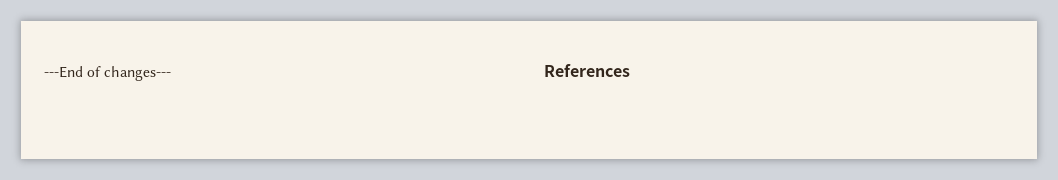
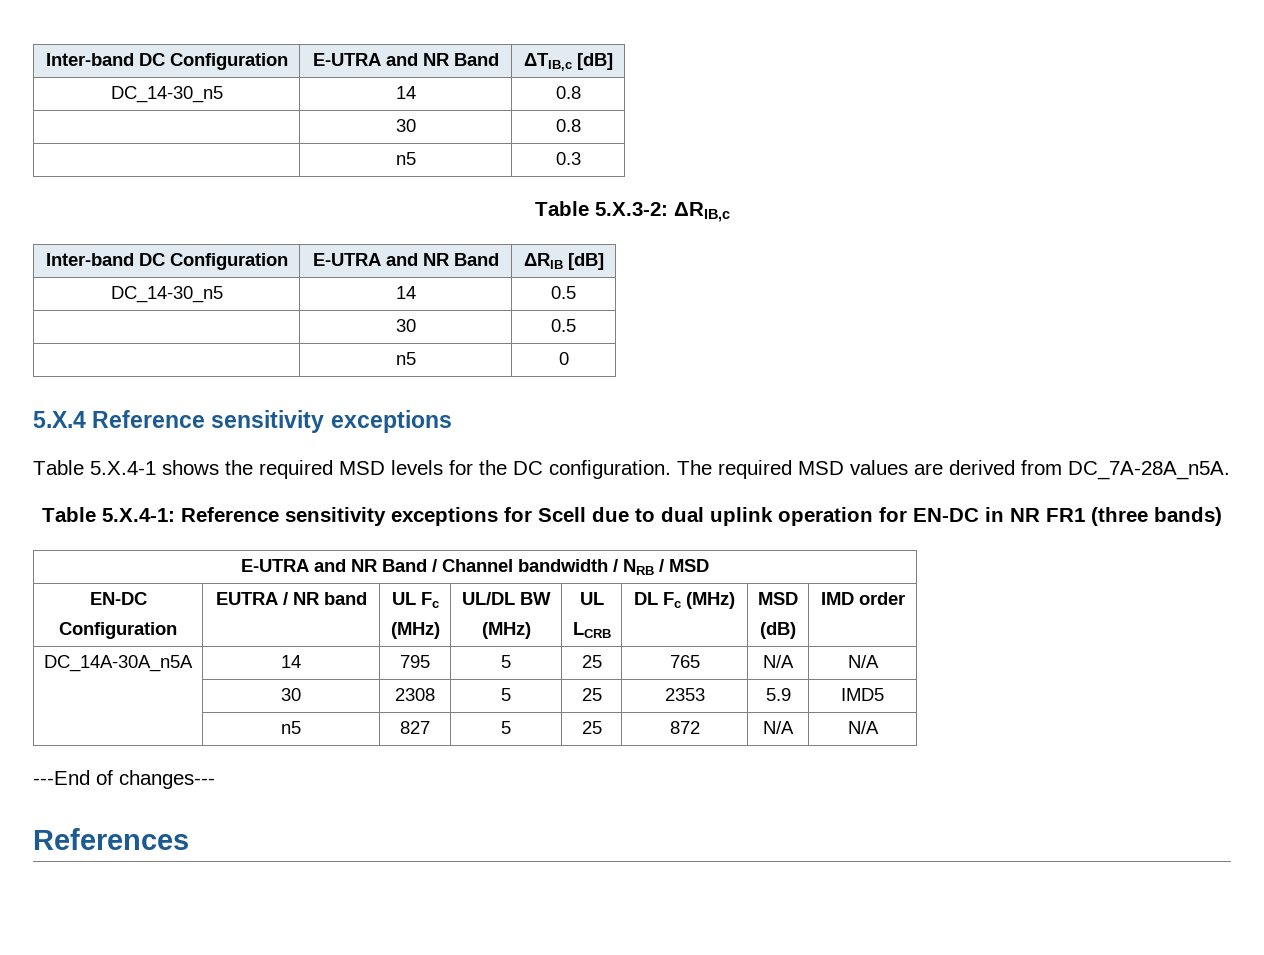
+ Inter-band DC Configuration | E-UTRA and NR Band | ΔTIB,c [dB]
+ DC_14-30_n5 | 14 | 0.8
+ | 30 | 0.8
+ | n5 | 0.3
+ Table 5.X.3-2: ΔRIB,c
+ Inter-band DC Configuration | E-UTRA and NR Band | ΔRIB [dB]
+ DC_14-30_n5 | 14 | 0.5
+ | 30 | 0.5
+ | n5 | 0
+ 5.X.4 Reference sensitivity exceptions
+ Table 5.X.4-1 shows the required MSD levels for the DC configuration. The required MSD values are derived from DC_7A-28A_n5A.
+ Table 5.X.4-1: Reference sensitivity exceptions for Scell due to dual uplink operation for EN-DC in NR FR1 (three bands)
+ E-UTRA and NR Band / Channel bandwidth / NRB / MSD
+ EN-DC
+ Configuration | EUTRA / NR band | UL Fc
+ (MHz) | UL/DL BW
+ (MHz) | UL
+ LCRB | DL Fc (MHz) | MSD
+ (dB) | IMD order
+ DC_14A-30A_n5A | 14 | 795 | 5 | 25 | 765 | N/A | N/A
+ | 30 | 2308 | 5 | 25 | 2353 | 5.9 | IMD5
+ | n5 | 827 | 5 | 25 | 872 | N/A | N/A

